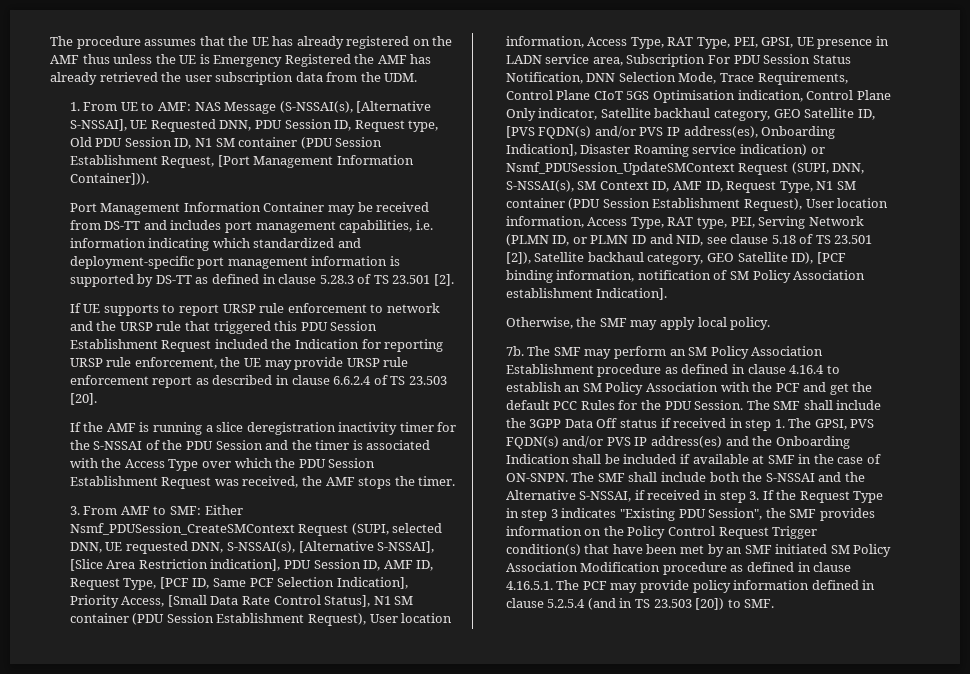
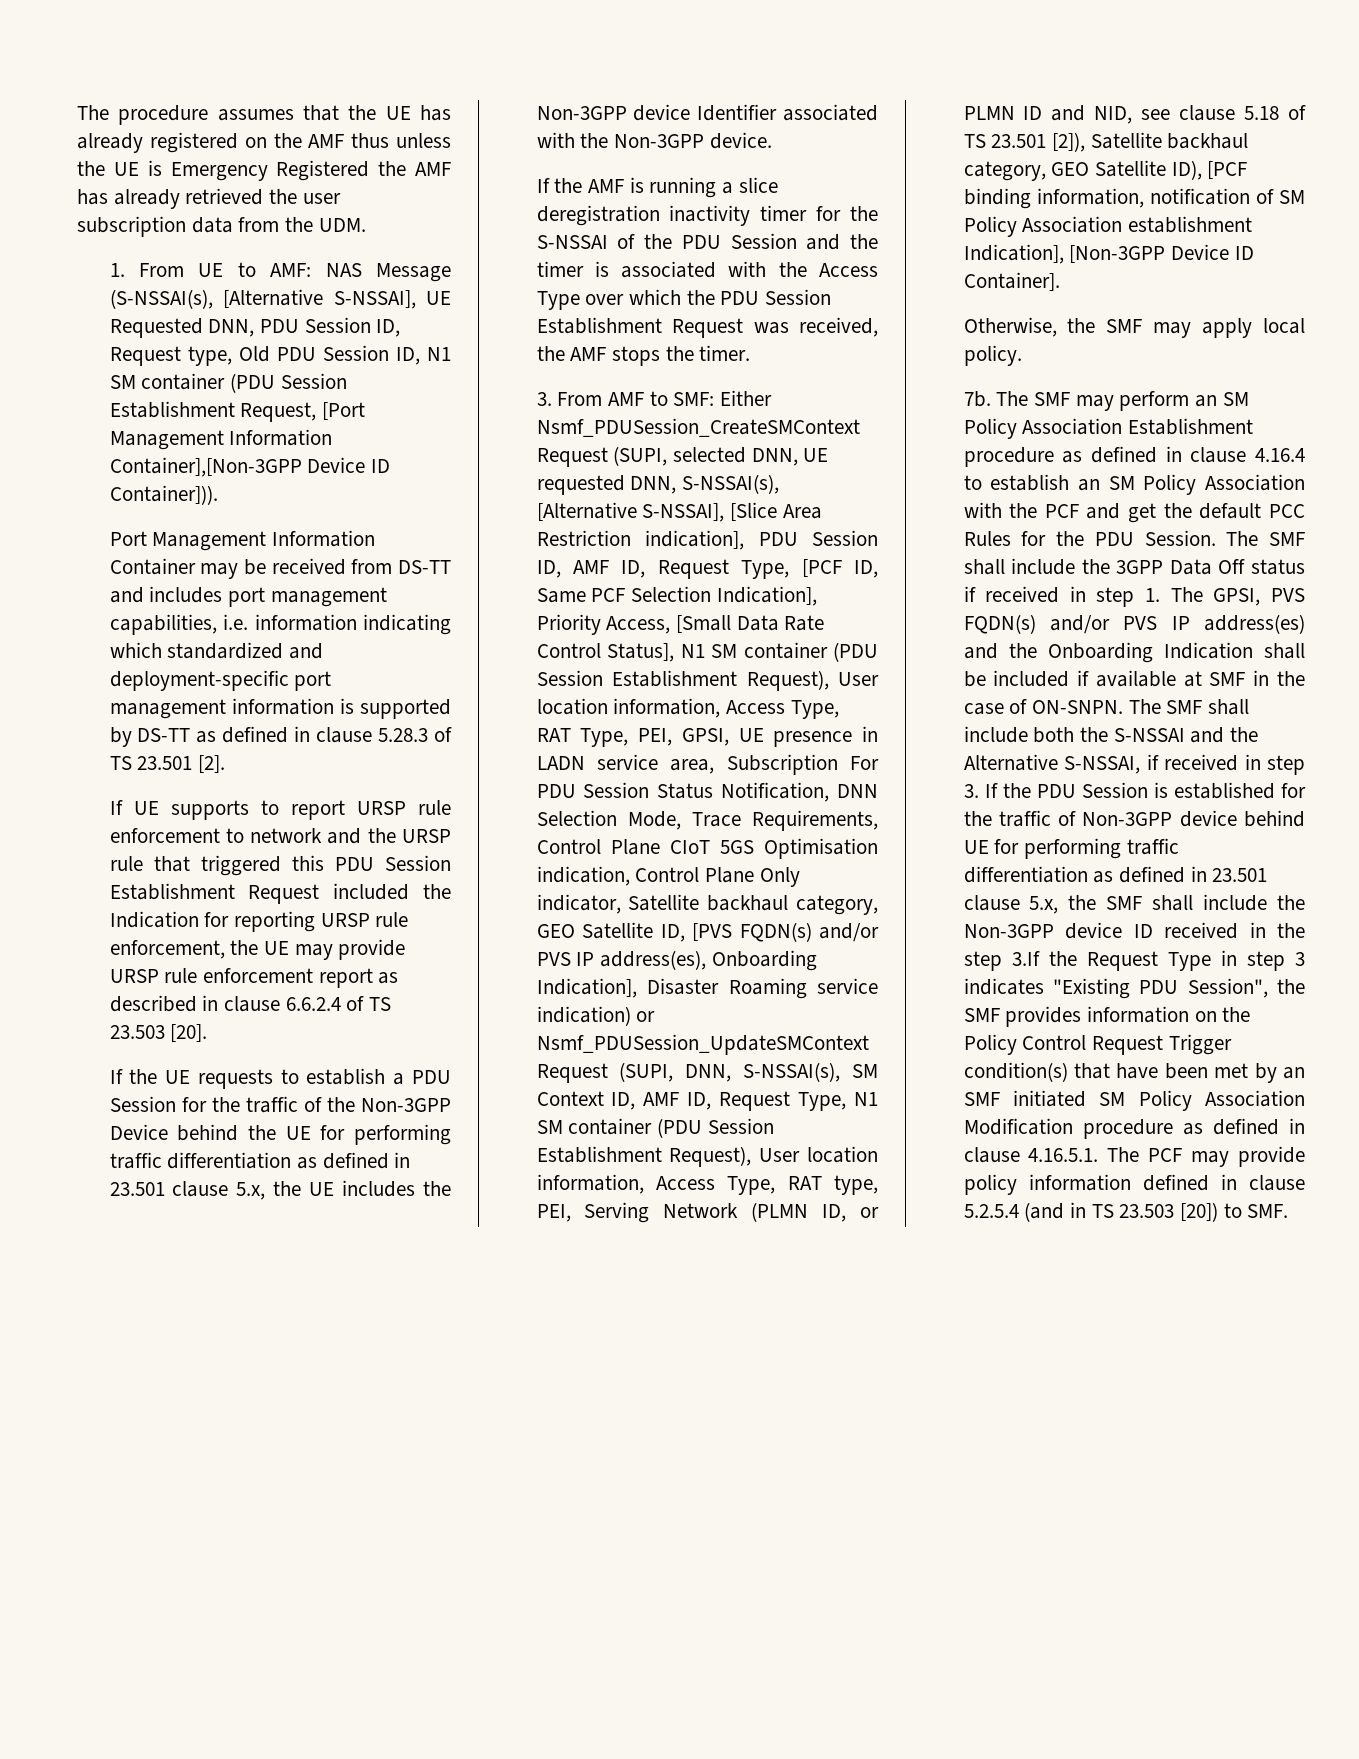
- 1. From UE to AMF: NAS Message (S-NSSAI(s), [Alternative S-NSSAI], UE Requested DNN, PDU Session ID, Request type, Old PDU Session ID, N1 SM container (PDU Session Establishment Request, [Port Management Information Container])).
+ 1. From UE to AMF: NAS Message (S-NSSAI(s), [Alternative S-NSSAI], UE Requested DNN, PDU Session ID, Request type, Old PDU Session ID, N1 SM container (PDU Session Establishment Request, [Port Management Information Container],[Non-3GPP Device ID Container])).
+ If the UE requests to establish a PDU Session for the traffic of the Non-3GPP Device behind the UE for performing traffic differentiation as defined in 23.501 clause 5.x, the UE includes the Non-3GPP device Identifier associated with the Non-3GPP device.
- Either Nsmf_PDUSession_CreateSMContext Request (SUPI, selected DNN, UE requested DNN, S-NSSAI(s), [Alternative S-NSSAI], [Slice Area Restriction indication], PDU Session ID, AMF ID, Request Type, [PCF ID, Same PCF Selection Indication], Priority Access, [Small Data Rate Control Status], N1 SM container (PDU Session Establishment Request), User location information, Access Type, RAT Type, PEI, GPSI, UE presence in LADN service area, Subscription For PDU Session Status Notification, DNN Selection Mode, Trace Requirements, Control Plane CIoT 5GS Optimisation indication, Control Plane Only indicator, Satellite backhaul category, GEO Satellite ID, [PVS FQDN(s) and/or PVS IP address(es), Onboarding Indication], Disaster Roaming service indication) or Nsmf_PDUSession_UpdateSMContext Request (SUPI, DNN, S-NSSAI(s), SM Context ID, AMF ID, Request Type, N1 SM container (PDU Session Establishment Request), User location information, Access Type, RAT type, PEI, Serving Network (PLMN ID, or PLMN ID and NID, see clause 5.18 of TS 23.501 [2]), Satellite backhaul category, GEO Satellite ID), [PCF binding information, notification of SM Policy Association establishment Indication].
+ Either Nsmf_PDUSession_CreateSMContext Request (SUPI, selected DNN, UE requested DNN, S-NSSAI(s), [Alternative S-NSSAI], [Slice Area Restriction indication], PDU Session ID, AMF ID, Request Type, [PCF ID, Same PCF Selection Indication], Priority Access, [Small Data Rate Control Status], N1 SM container (PDU Session Establishment Request), User location information, Access Type, RAT Type, PEI, GPSI, UE presence in LADN service area, Subscription For PDU Session Status Notification, DNN Selection Mode, Trace Requirements, Control Plane CIoT 5GS Optimisation indication, Control Plane Only indicator, Satellite backhaul category, GEO Satellite ID, [PVS FQDN(s) and/or PVS IP address(es), Onboarding Indication], Disaster Roaming service indication) or Nsmf_PDUSession_UpdateSMContext Request (SUPI, DNN, S-NSSAI(s), SM Context ID, AMF ID, Request Type, N1 SM container (PDU Session Establishment Request), User location information, Access Type, RAT type, PEI, Serving Network (PLMN ID, or PLMN ID and NID, see clause 5.18 of TS 23.501 [2]), Satellite backhaul category, GEO Satellite ID), [PCF binding information, notification of SM Policy Association establishment Indication], [Non-3GPP Device ID Container].
- The SMF shall include both the S-NSSAI and the Alternative S-NSSAI, if received in step 3. If the Request Type in step 3 indicates "Existing PDU Session", the SMF provides information on the Policy Control Request Trigger condition(s) that have been met by an SMF initiated SM Policy Association Modification procedure as defined in clause 4.16.5.1. The PCF may provide policy information defined in clause 5.2.5.4 (and in TS 23.503 [20]) to SMF.
+ The SMF shall include both the S-NSSAI and the Alternative S-NSSAI, if received in step 3. If the PDU Session is established for the traffic of Non-3GPP device behind UE for performing traffic differentiation as defined in 23.501 clause 5.x, the SMF shall include the Non-3GPP device ID received in the step 3.If the Request Type in step 3 indicates "Existing PDU Session", the SMF provides information on the Policy Control Request Trigger condition(s) that have been met by an SMF initiated SM Policy Association Modification procedure as defined in clause 4.16.5.1. The PCF may provide policy information defined in clause 5.2.5.4 (and in TS 23.503 [20]) to SMF.

